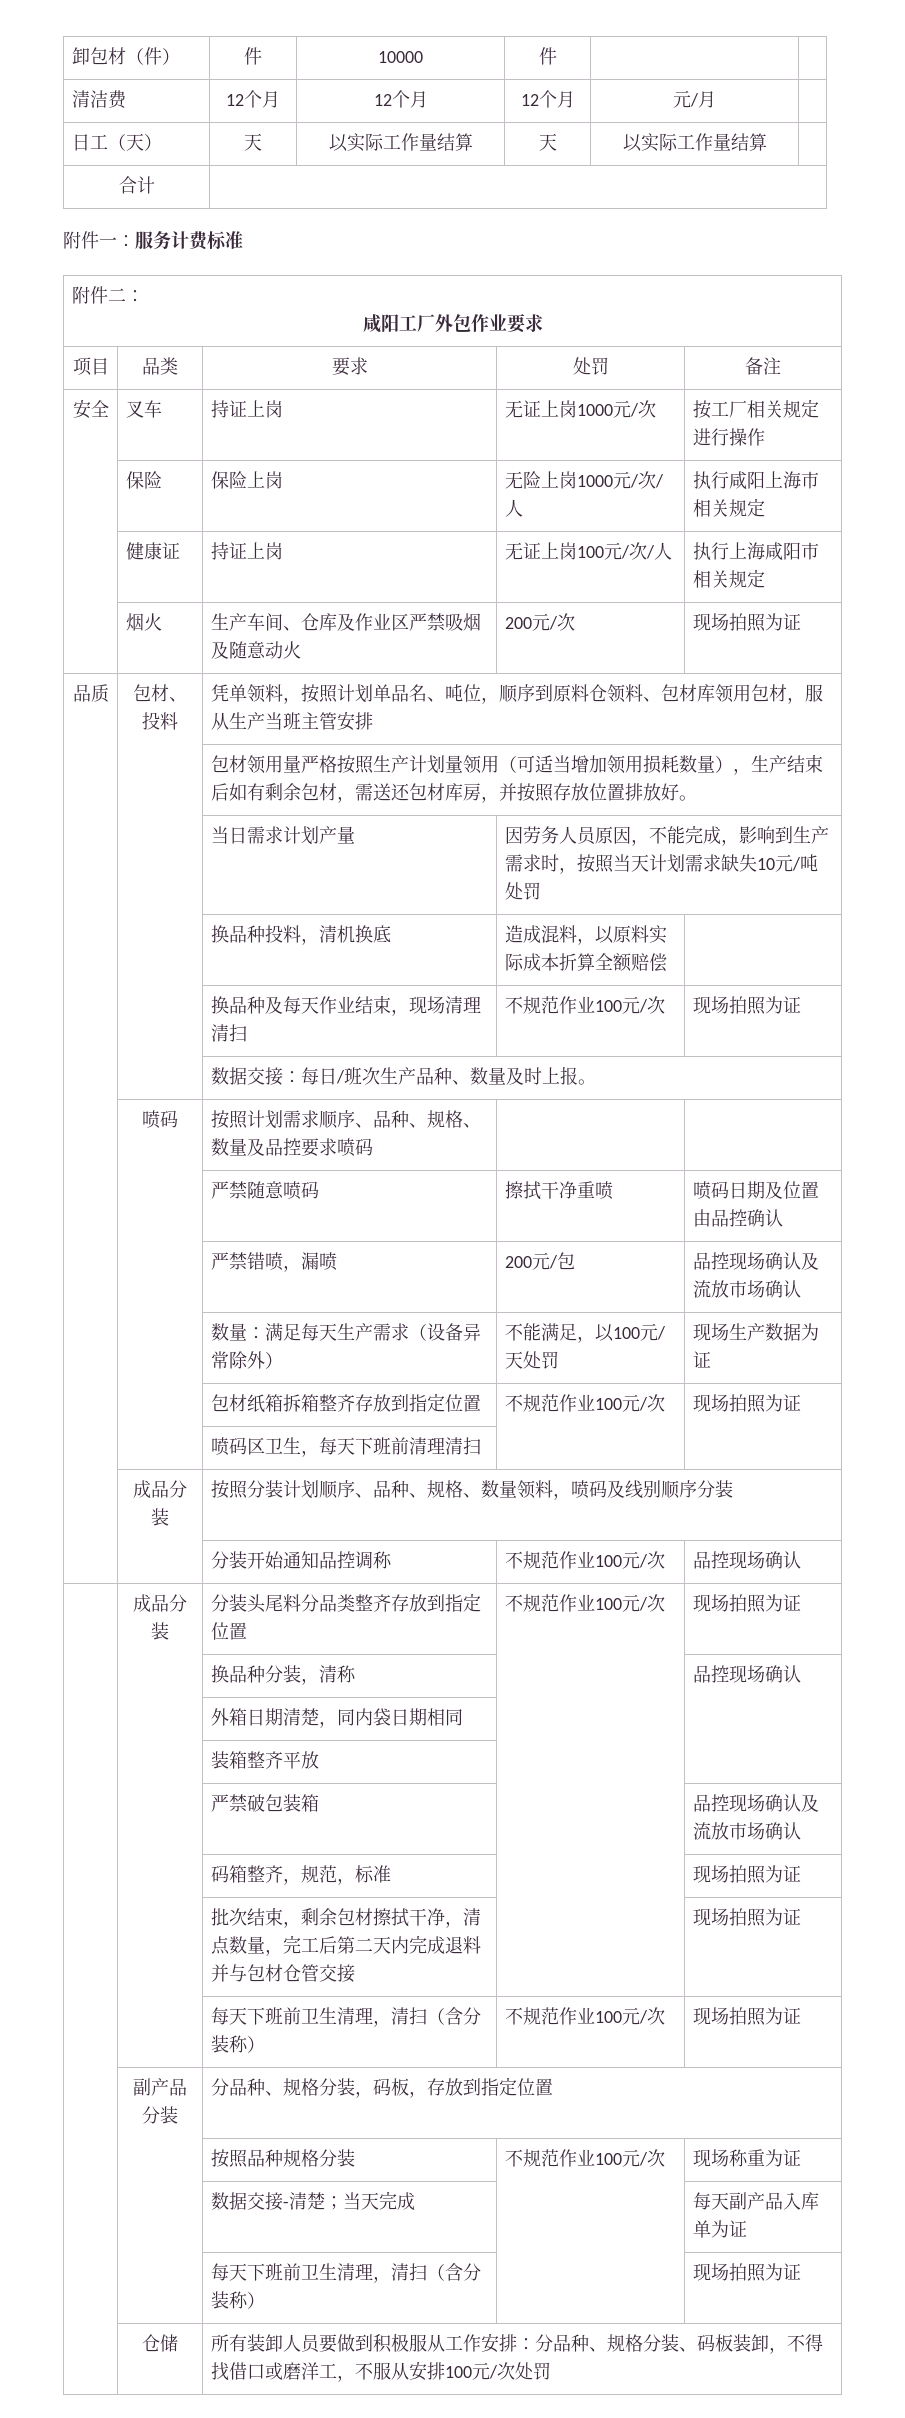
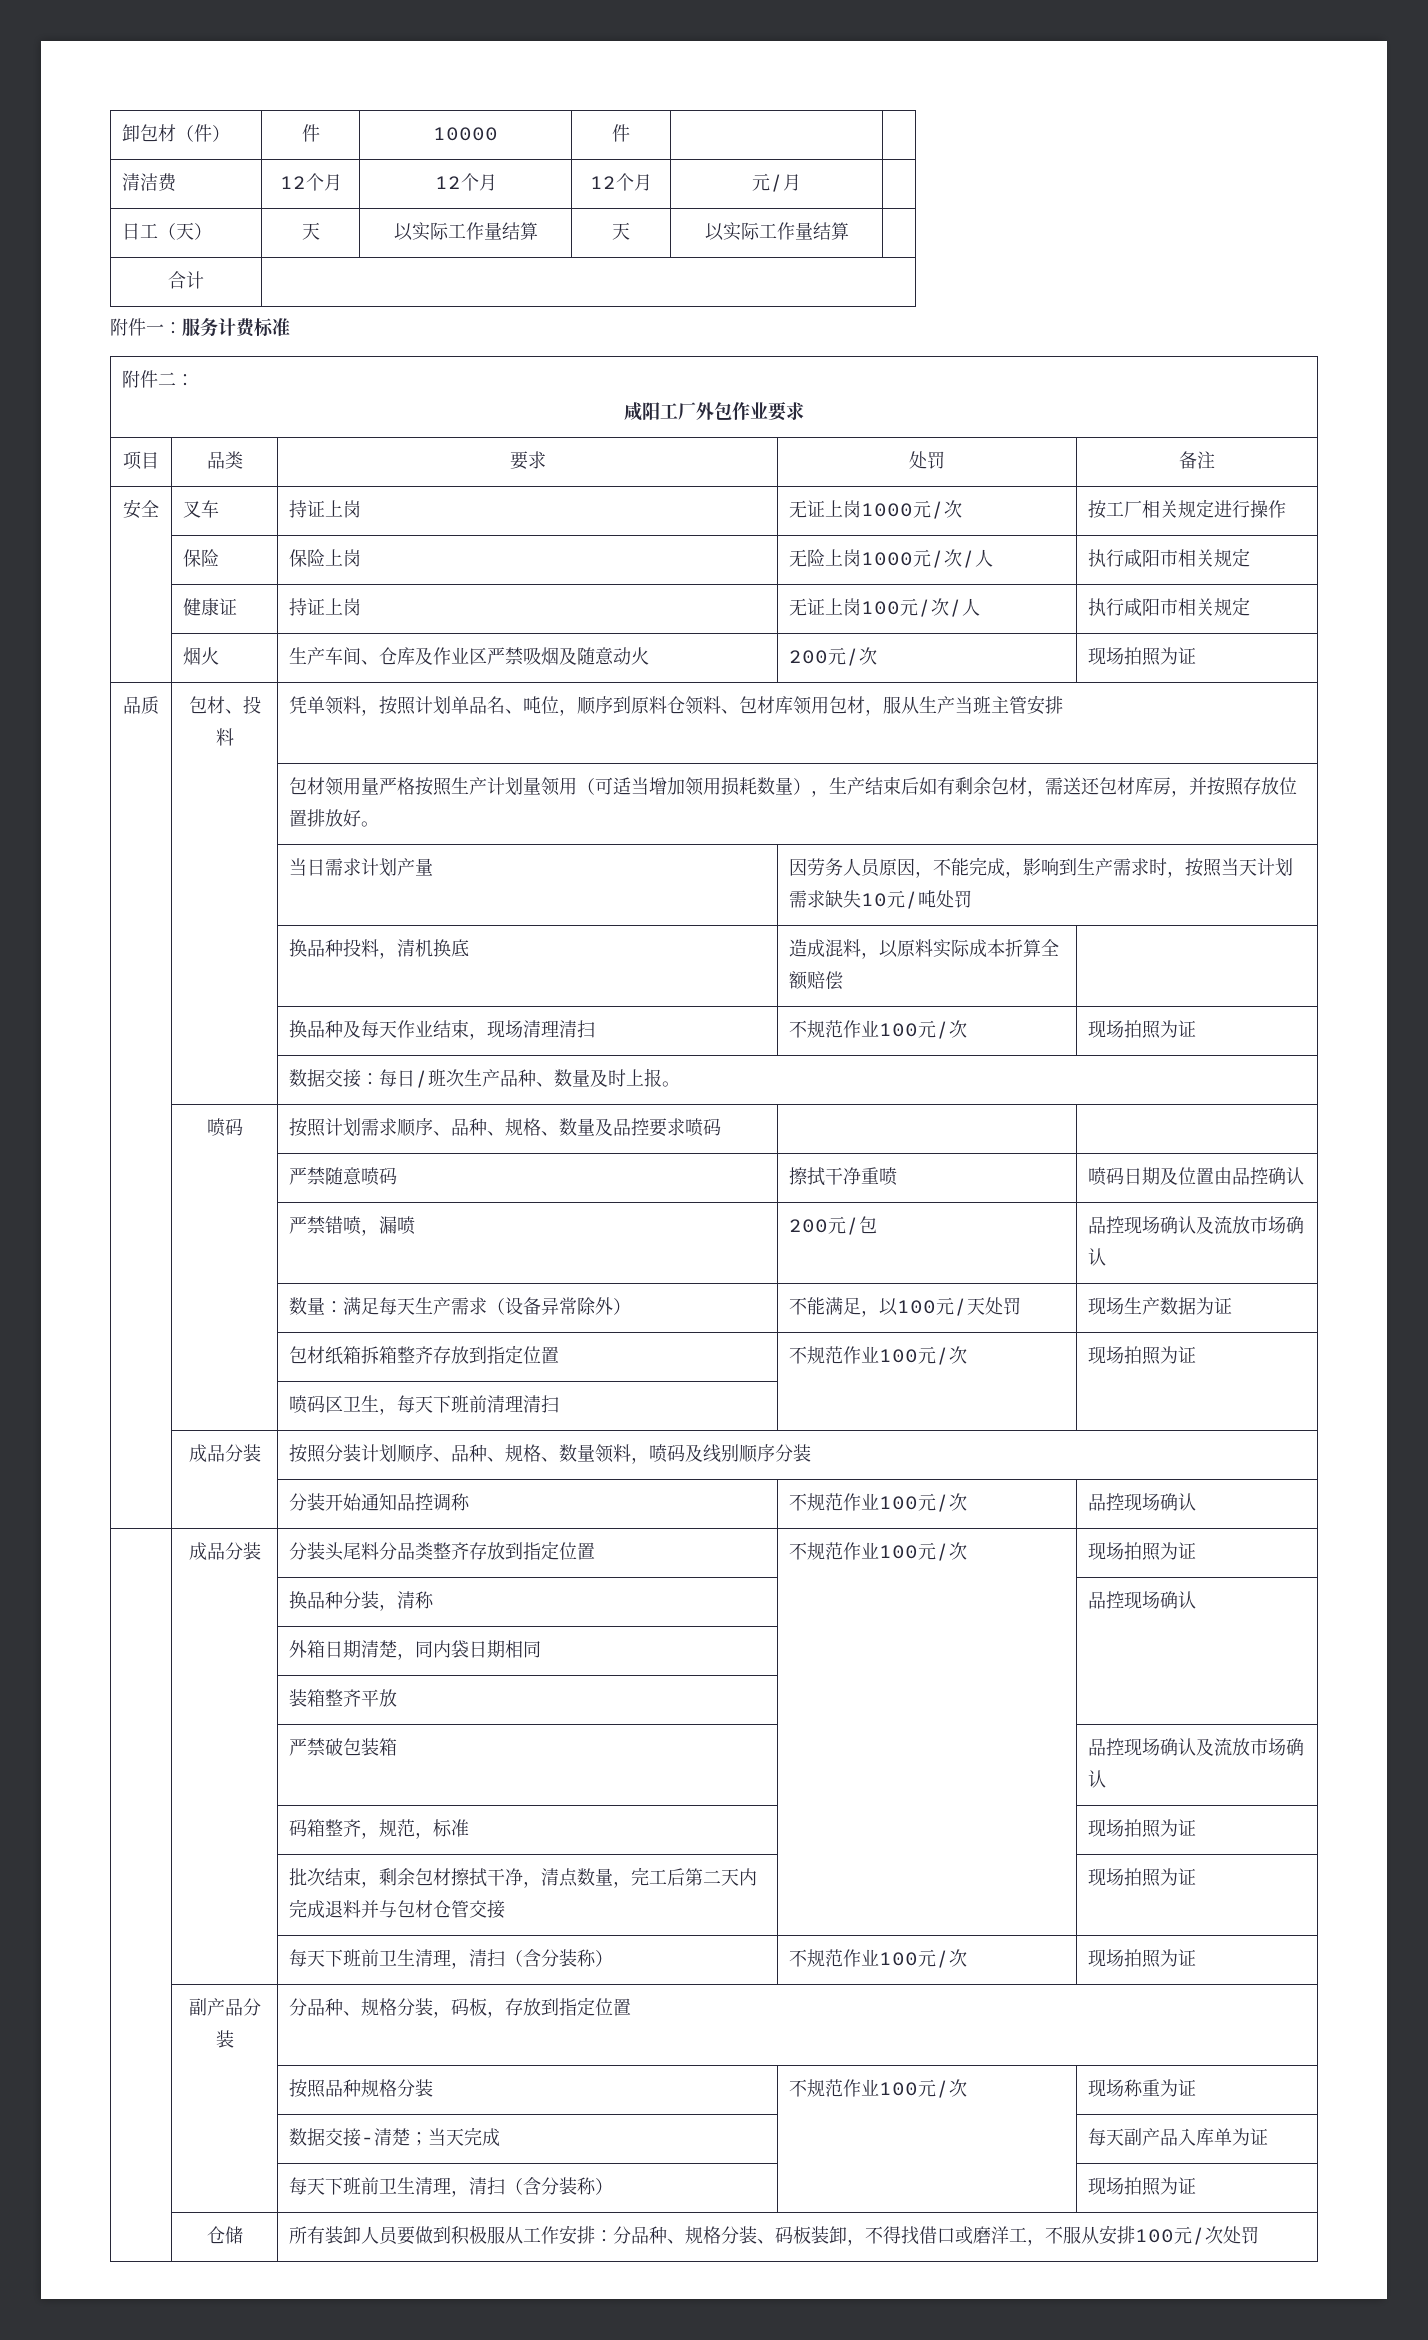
- | 保险 | 保险上岗 | 无险上岗1000元/次/人 | 执行咸阳上海市相关规定
+ | 保险 | 保险上岗 | 无险上岗1000元/次/人 | 执行咸阳市相关规定
- | 健康证 | 持证上岗 | 无证上岗100元/次/人 | 执行上海咸阳市相关规定
+ | 健康证 | 持证上岗 | 无证上岗100元/次/人 | 执行咸阳市相关规定

